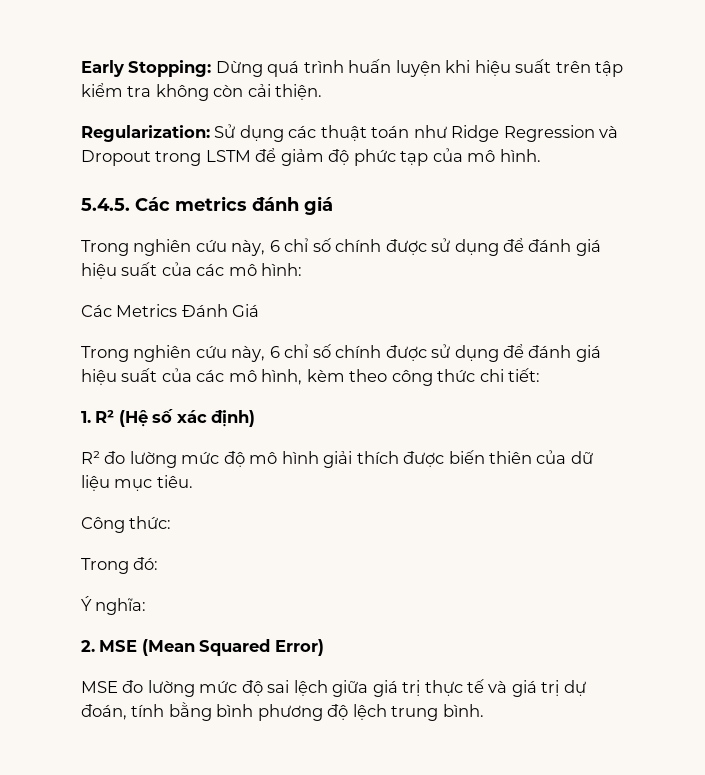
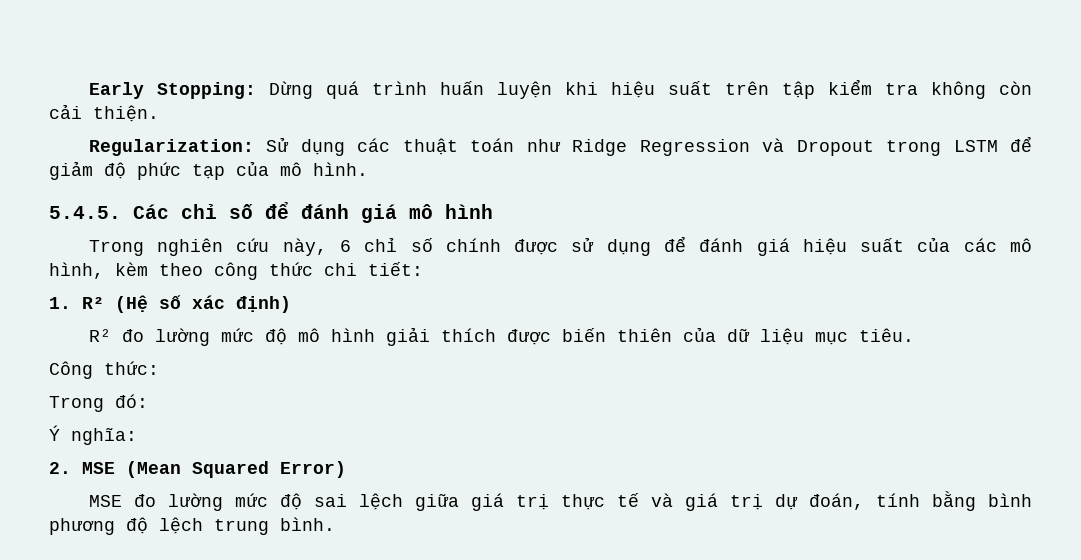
- 5.4.5. Các metrics đánh giá
- Trong nghiên cứu này, 6 chỉ số chính được sử dụng để đánh giá hiệu suất của các mô hình:
- Các Metrics Đánh Giá
+ 5.4.5. Các chỉ số để đánh giá mô hình

